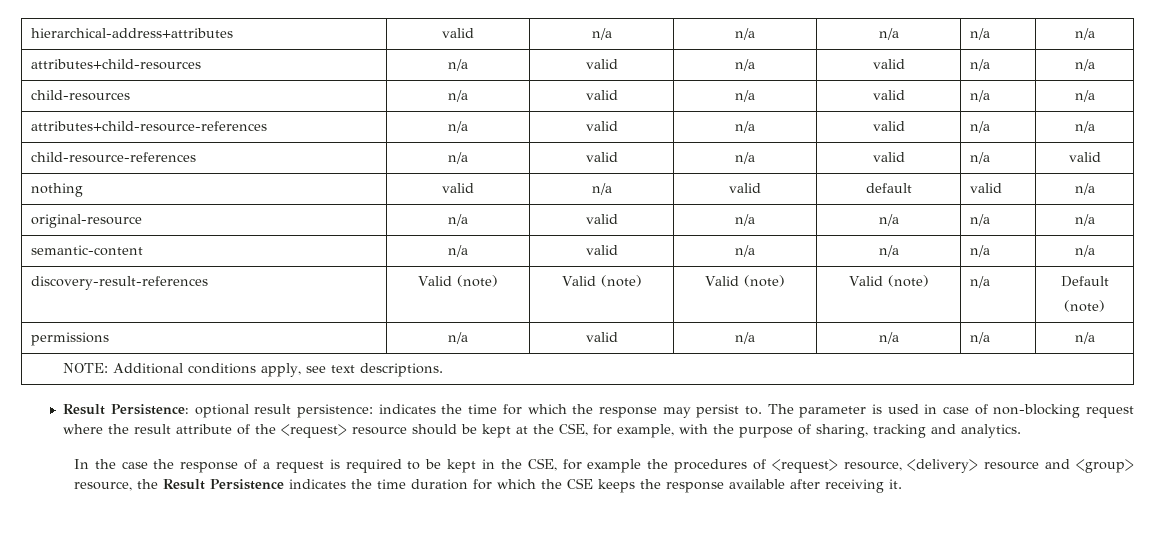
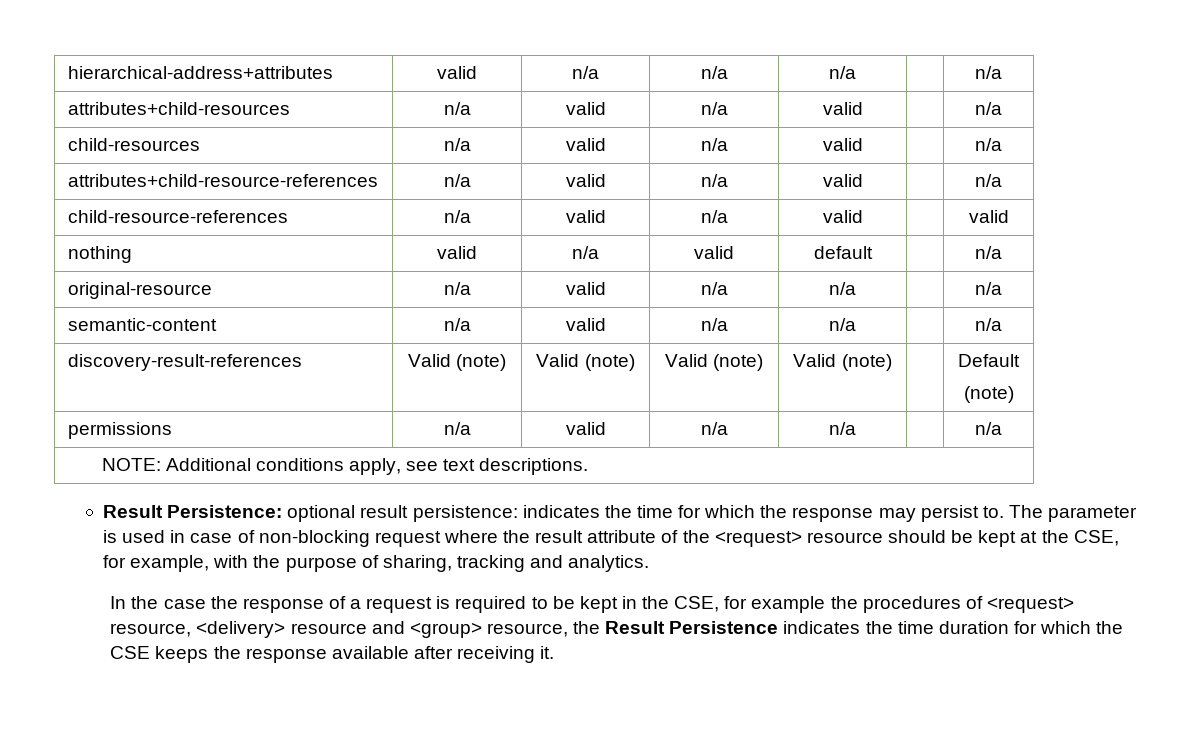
- hierarchical-address+attributes | valid | n/a | n/a | n/a | n/a | n/a
+ hierarchical-address+attributes | valid | n/a | n/a | n/a | | n/a
- attributes+child-resources | n/a | valid | n/a | valid | n/a | n/a
+ attributes+child-resources | n/a | valid | n/a | valid | | n/a
- child-resources | n/a | valid | n/a | valid | n/a | n/a
+ child-resources | n/a | valid | n/a | valid | | n/a
- attributes+child-resource-references | n/a | valid | n/a | valid | n/a | n/a
+ attributes+child-resource-references | n/a | valid | n/a | valid | | n/a
- child-resource-references | n/a | valid | n/a | valid | n/a | valid
+ child-resource-references | n/a | valid | n/a | valid | | valid
- nothing | valid | n/a | valid | default | valid | n/a
+ nothing | valid | n/a | valid | default | | n/a
- original-resource | n/a | valid | n/a | n/a | n/a | n/a
+ original-resource | n/a | valid | n/a | n/a | | n/a
- semantic-content | n/a | valid | n/a | n/a | n/a | n/a
+ semantic-content | n/a | valid | n/a | n/a | | n/a
- discovery-result-references | Valid (note) | Valid (note) | Valid (note) | Valid (note) | n/a | Default
+ discovery-result-references | Valid (note) | Valid (note) | Valid (note) | Valid (note) | | Default
- permissions | n/a | valid | n/a | n/a | n/a | n/a
+ permissions | n/a | valid | n/a | n/a | | n/a

